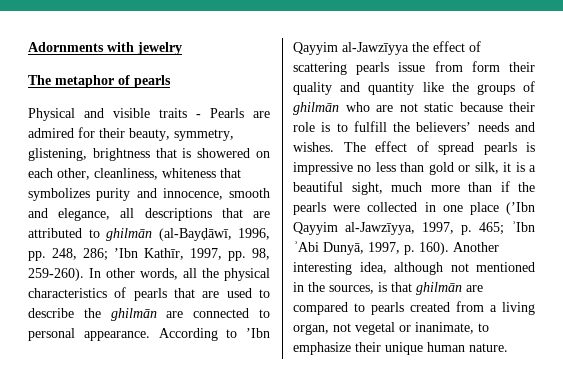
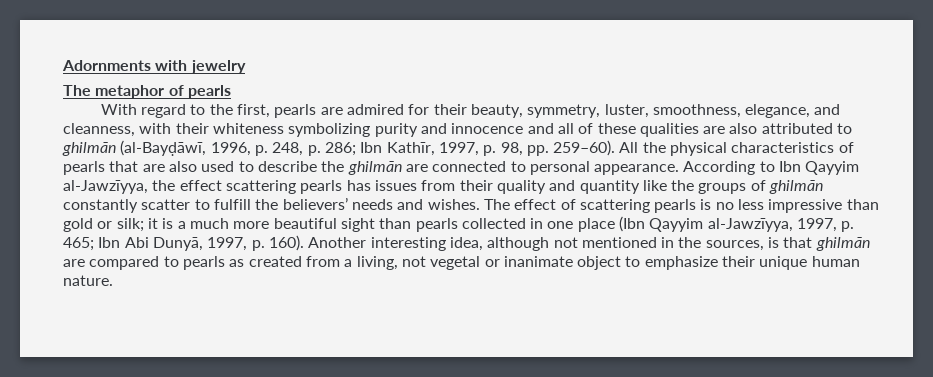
- Physical and visible traits - Pearls are admired for their beauty, symmetry, glistening, brightness that is showered on each other, cleanliness, whiteness that symbolizes purity and innocence, smooth and elegance, all descriptions that are attributed to ghilmān (al-Bayḍāwī, 1996, pp. 248, 286; ʼIbn Kathīr, 1997, pp. 98, 259-260). In other words, all the physical characteristics of pearls that are used to describe the ghilmān are connected to personal appearance.
+ With regard to the first, pearls are admired for their beauty, symmetry, luster, smoothness, elegance, and cleanness, with their whiteness symbolizing purity and innocence and all of these qualities are also attributed to ghilmān (al-Bayḍāwī, 1996, p. 248, p. 286; Ibn Kathīr, 1997, p. 98, pp. 259–60). All the physical characteristics of pearls that are also used to describe the ghilmān are connected to personal appearance.
- According to ʼIbn Qayyim al-Jawzīyya the effect of scattering pearls issue from form their quality and quantity like the groups of ghilmān who are not static because their role is to fulfill the believers’ needs and wishes.
+ According to Ibn Qayyim al-Jawzīyya, the effect scattering pearls has issues from their quality and quantity like the groups of ghilmān constantly scatter to fulfill the believers’ needs and wishes.
- The effect of spread pearls is impressive no less than gold or silk, it is a beautiful sight, much more than if the pearls were collected in one place (ʼIbn Qayyim al-Jawzīyya, 1997, p. 465; ʾIbn ʾAbi Dunyā, 1997, p. 160).
+ The effect of scattering pearls is no less impressive than gold or silk; it is a much more beautiful sight than pearls collected in one place (Ibn Qayyim al-Jawzīyya, 1997, p. 465; Ibn Abi Dunyā, 1997, p. 160).
- Another interesting idea, although not mentioned in the sources, is that ghilmān are compared to pearls created from a living organ, not vegetal or inanimate, to emphasize their unique human nature.
+ Another interesting idea, although not mentioned in the sources, is that ghilmān are compared to pearls as created from a living, not vegetal or inanimate object to emphasize their unique human nature.

